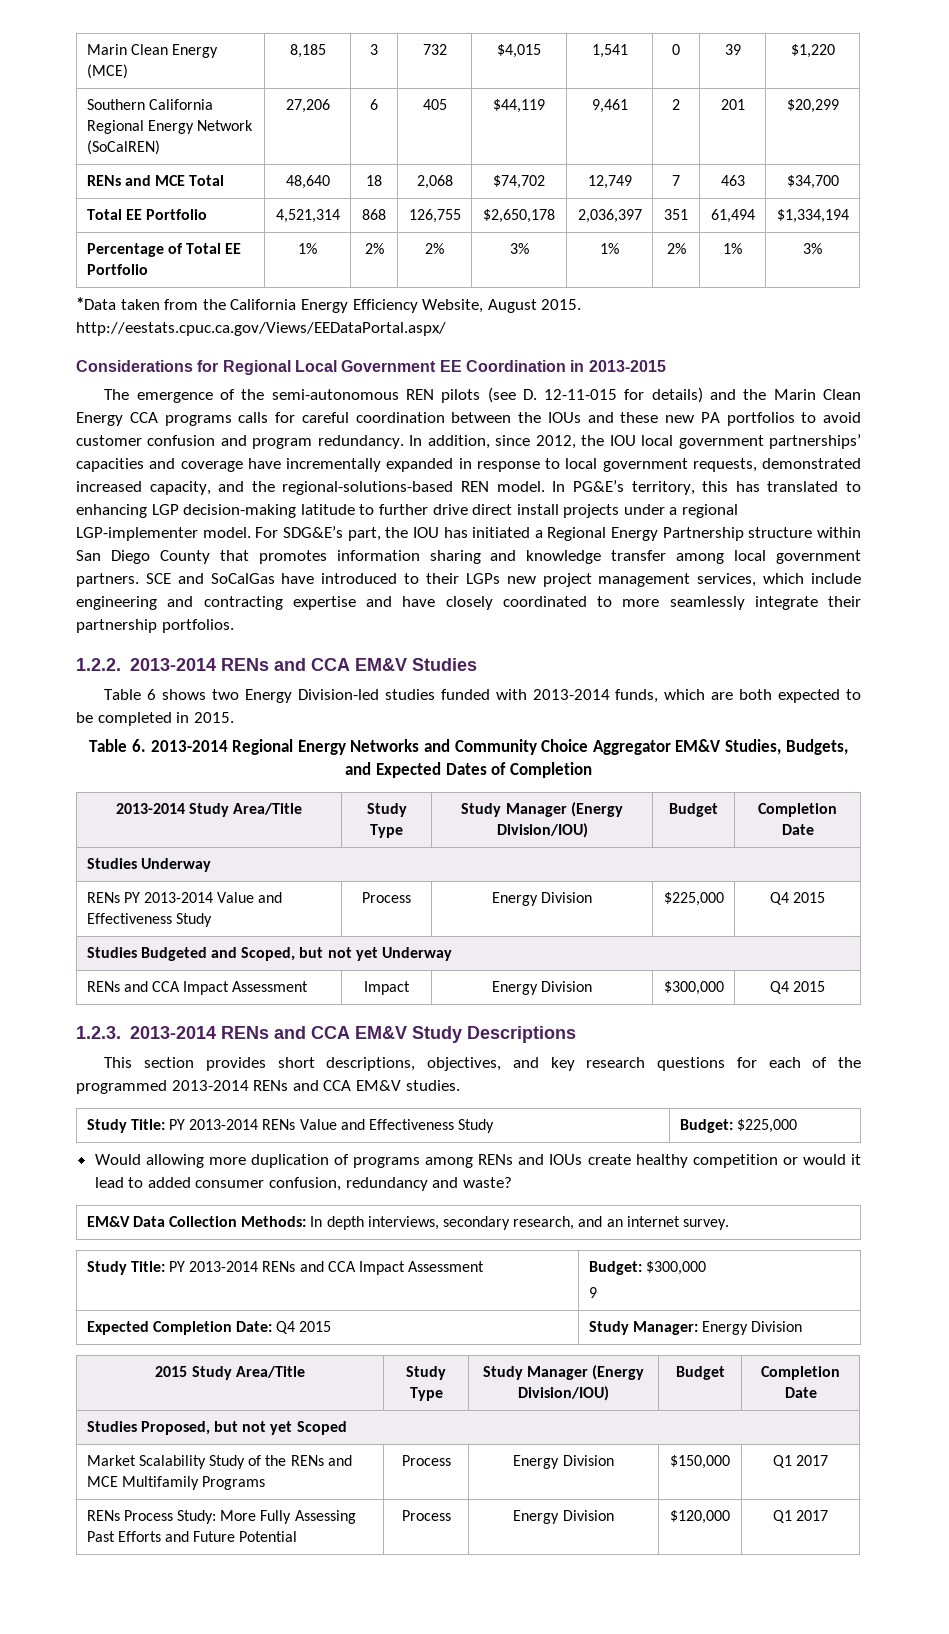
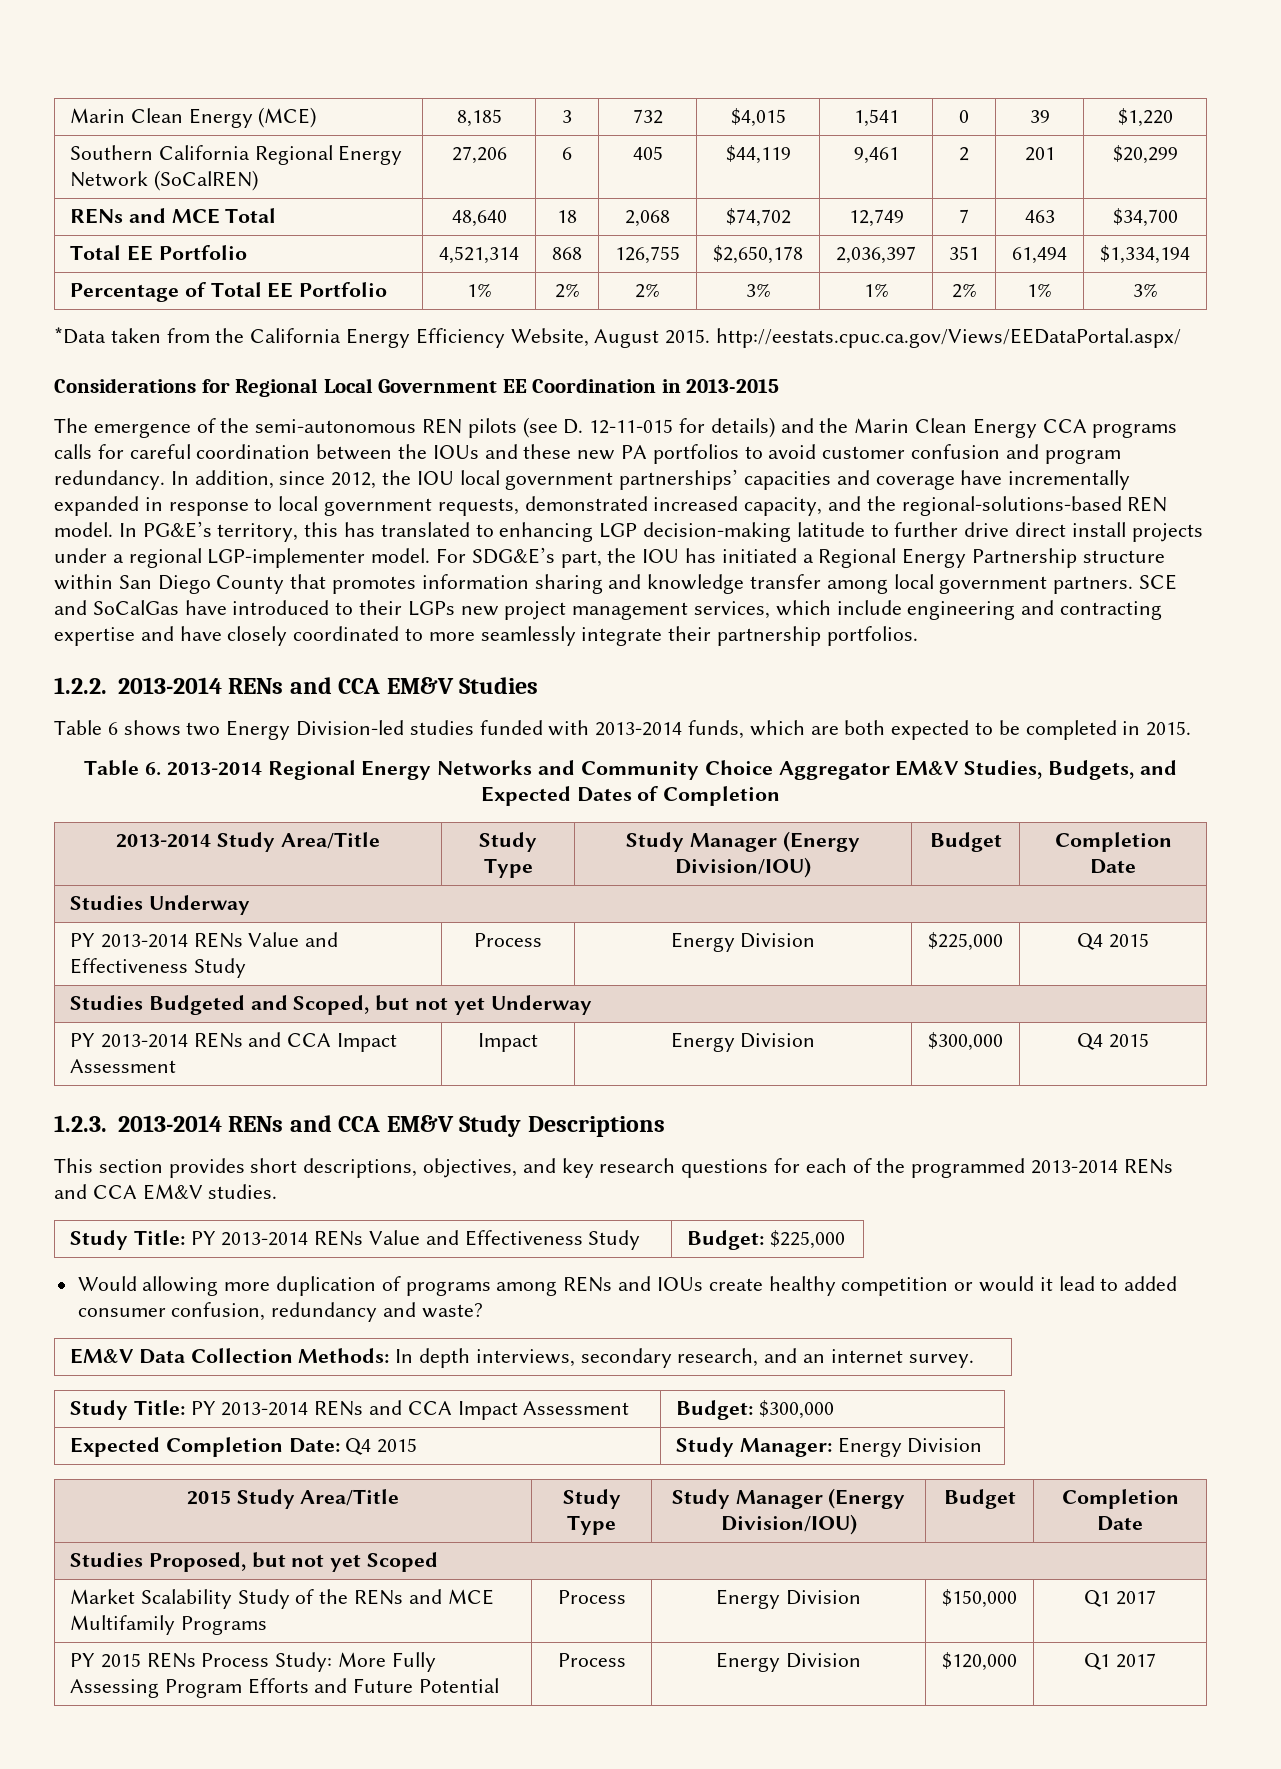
- RENs PY 2013-2014 Value and Effectiveness Study | Process | Energy Division | $225,000 | Q4 2015
+ PY 2013-2014 RENs Value and Effectiveness Study | Process | Energy Division | $225,000 | Q4 2015
- RENs and CCA Impact Assessment | Impact | Energy Division | $300,000 | Q4 2015
+ PY 2013-2014 RENs and CCA Impact Assessment | Impact | Energy Division | $300,000 | Q4 2015
  Study Title: PY 2013-2014 RENs and CCA Impact Assessment | Budget: $300,000
- 9
- RENs Process Study: More Fully Assessing Past Efforts and Future Potential | Process | Energy Division | $120,000 | Q1 2017
+ PY 2015 RENs Process Study: More Fully Assessing Program Efforts and Future Potential | Process | Energy Division | $120,000 | Q1 2017

